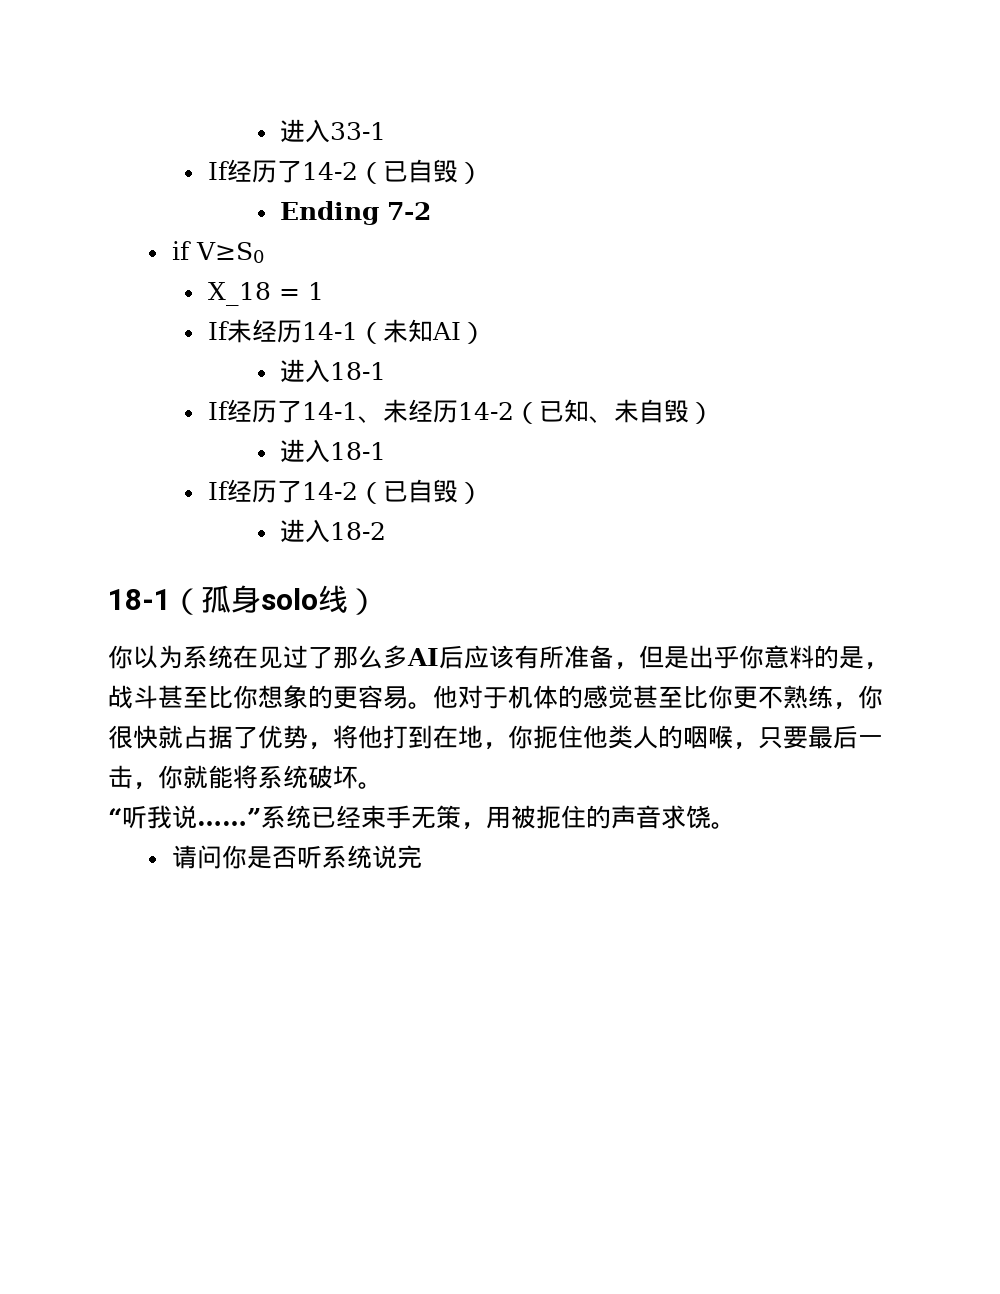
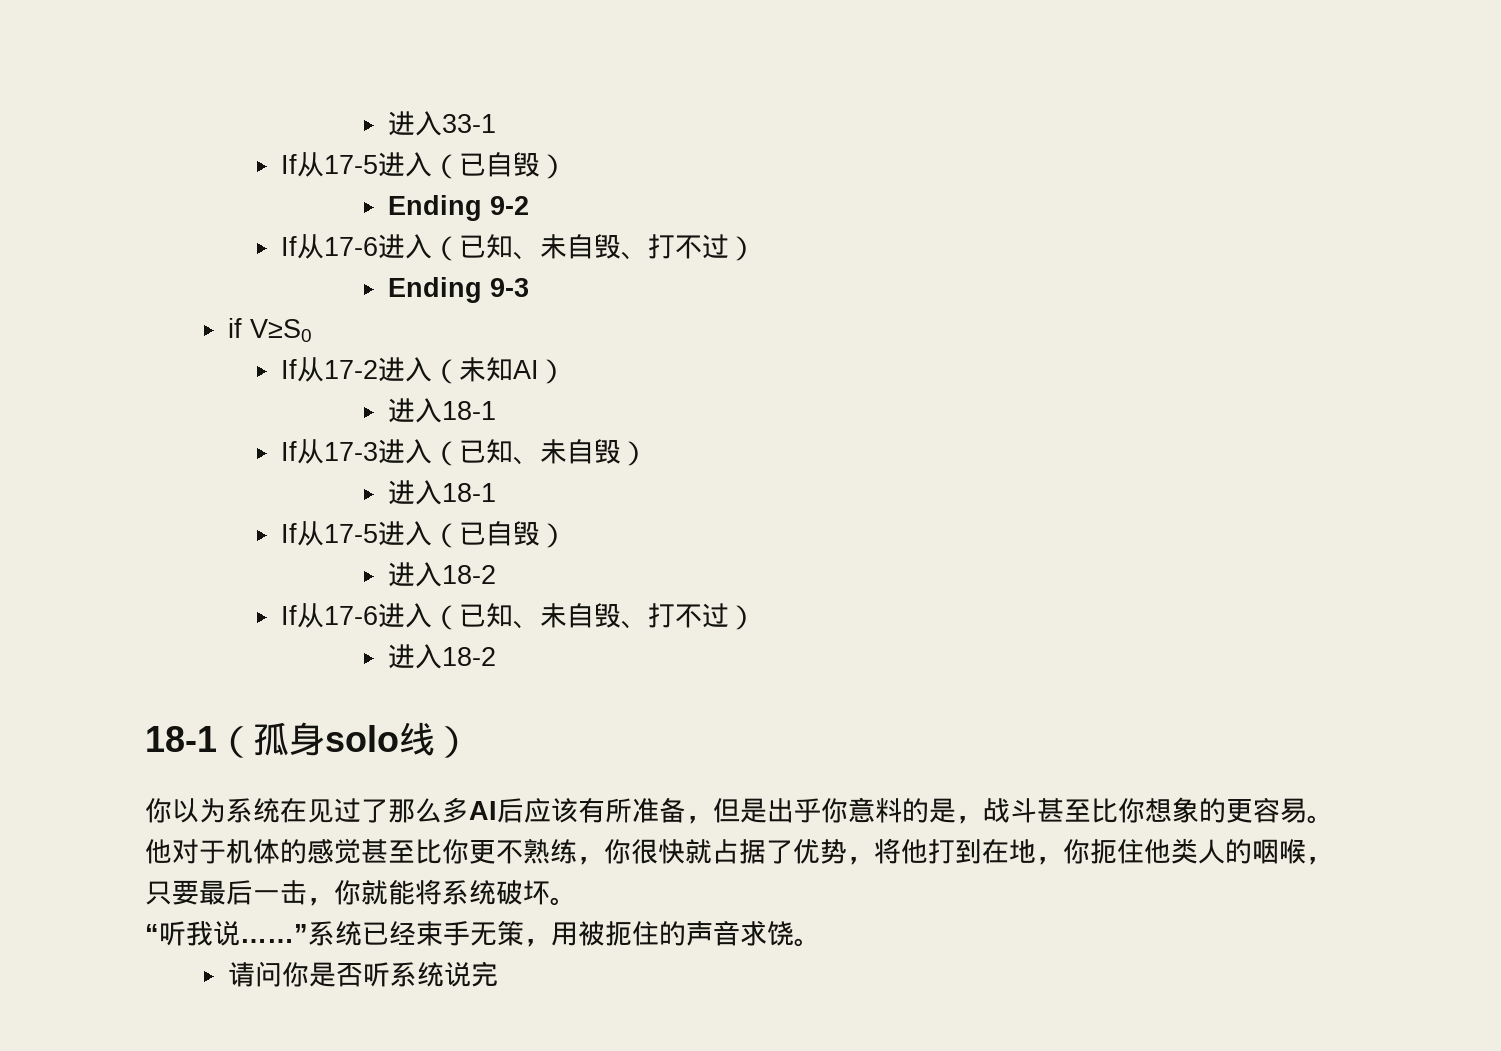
  进入33-1
- If经历了14-2（已自毁）
+ If从17-5进入（已自毁）
- Ending 7-2
+ Ending 9-2
+ If从17-6进入（已知、未自毁、打不过）
+ Ending 9-3
- X_18 = 1
- If未经历14-1（未知AI）
+ If从17-2进入（未知AI）
- If经历了14-1、未经历14-2（已知、未自毁）
+ If从17-3进入（已知、未自毁）
  进入18-1
- If经历了14-2（已自毁）
+ If从17-5进入（已自毁）
+ 进入18-2
+ If从17-6进入（已知、未自毁、打不过）

